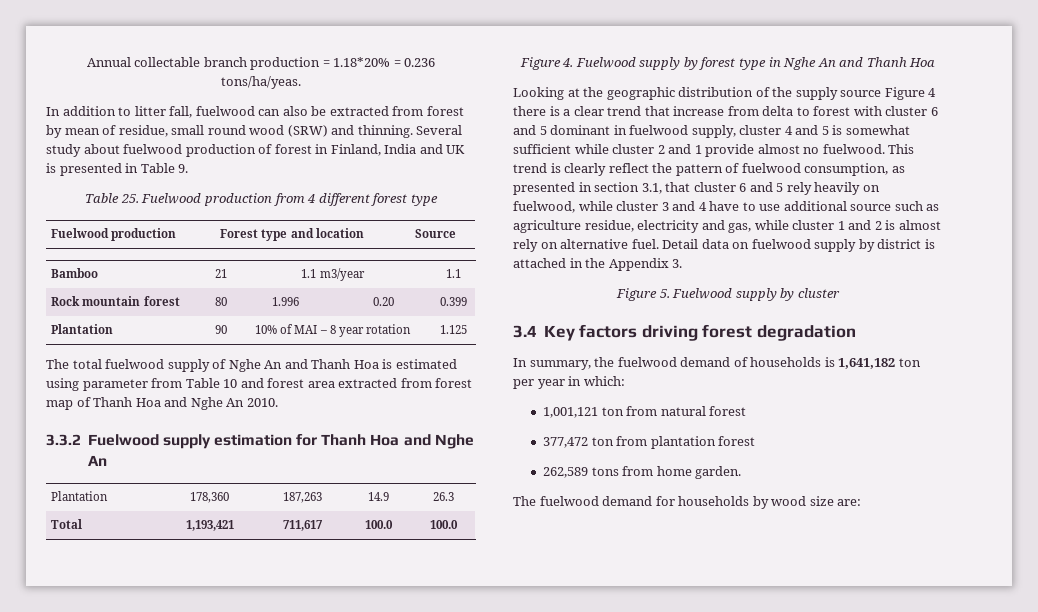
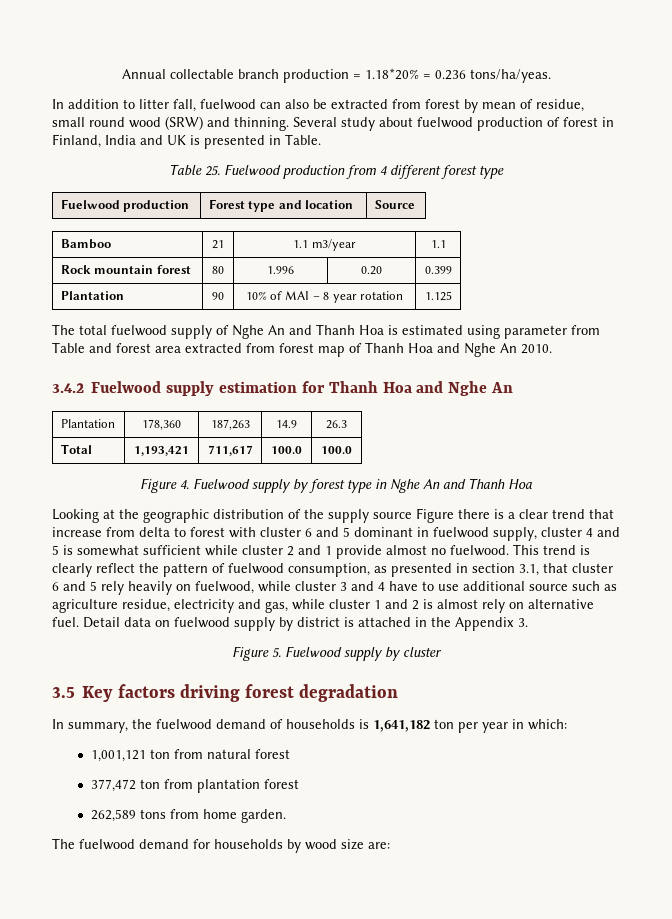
- Several study about fuelwood production of forest in Finland, India and UK is presented in Table 9.
+ Several study about fuelwood production of forest in Finland, India and UK is presented in Table.
- The total fuelwood supply of Nghe An and Thanh Hoa is estimated using parameter from Table 10 and forest area extracted from forest map of Thanh Hoa and Nghe An 2010.
+ The total fuelwood supply of Nghe An and Thanh Hoa is estimated using parameter from Table and forest area extracted from forest map of Thanh Hoa and Nghe An 2010.
- 3.3.2 Fuelwood supply estimation for Thanh Hoa and Nghe An
+ 3.4.2 Fuelwood supply estimation for Thanh Hoa and Nghe An
- Looking at the geographic distribution of the supply source Figure 4 there is a clear trend that increase from delta to forest with cluster 6 and 5 dominant in fuelwood supply, cluster 4 and 5 is somewhat sufficient while cluster 2 and 1 provide almost no fuelwood.
+ Looking at the geographic distribution of the supply source Figure there is a clear trend that increase from delta to forest with cluster 6 and 5 dominant in fuelwood supply, cluster 4 and 5 is somewhat sufficient while cluster 2 and 1 provide almost no fuelwood.
- 3.4 Key factors driving forest degradation
+ 3.5 Key factors driving forest degradation

